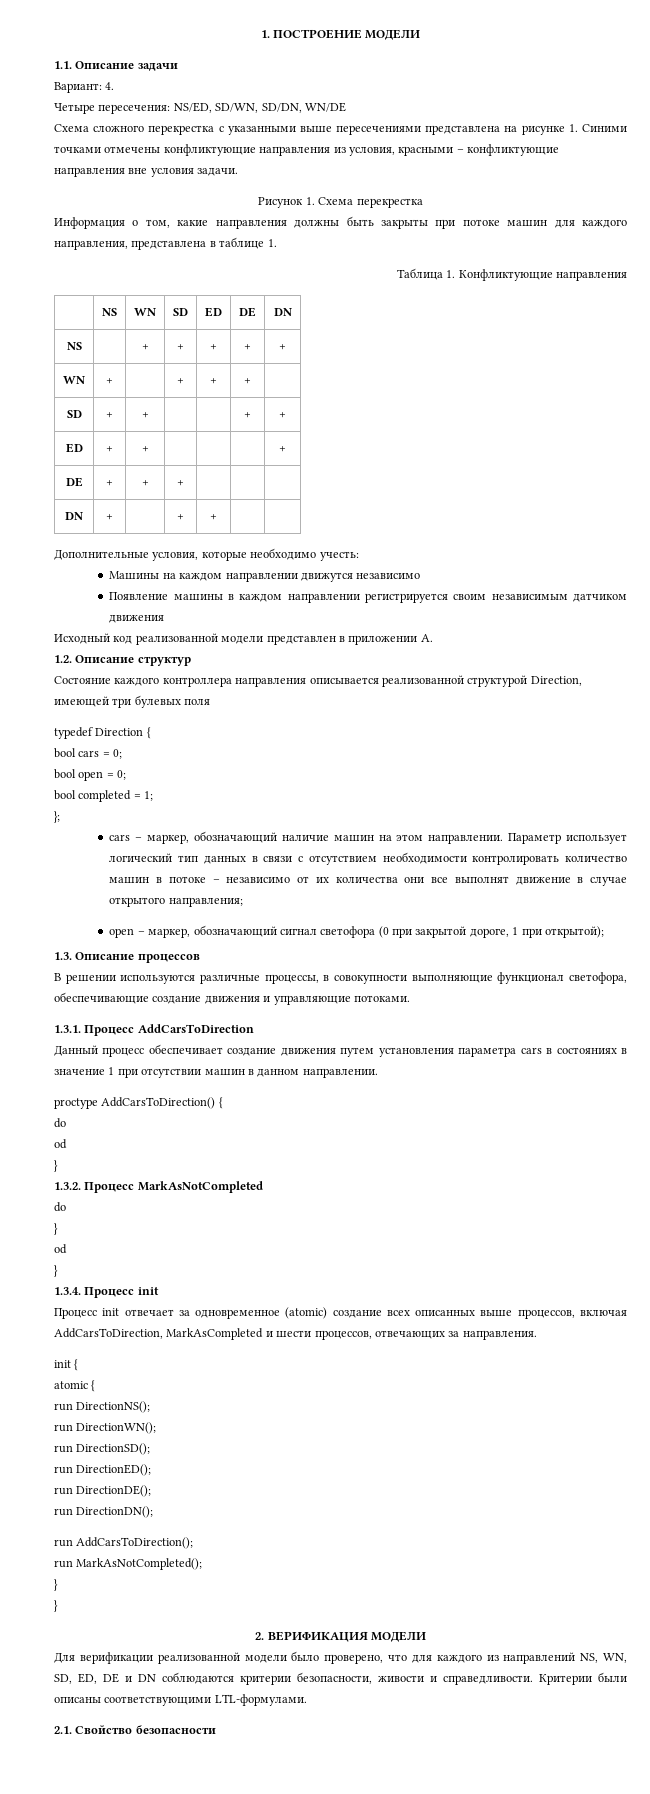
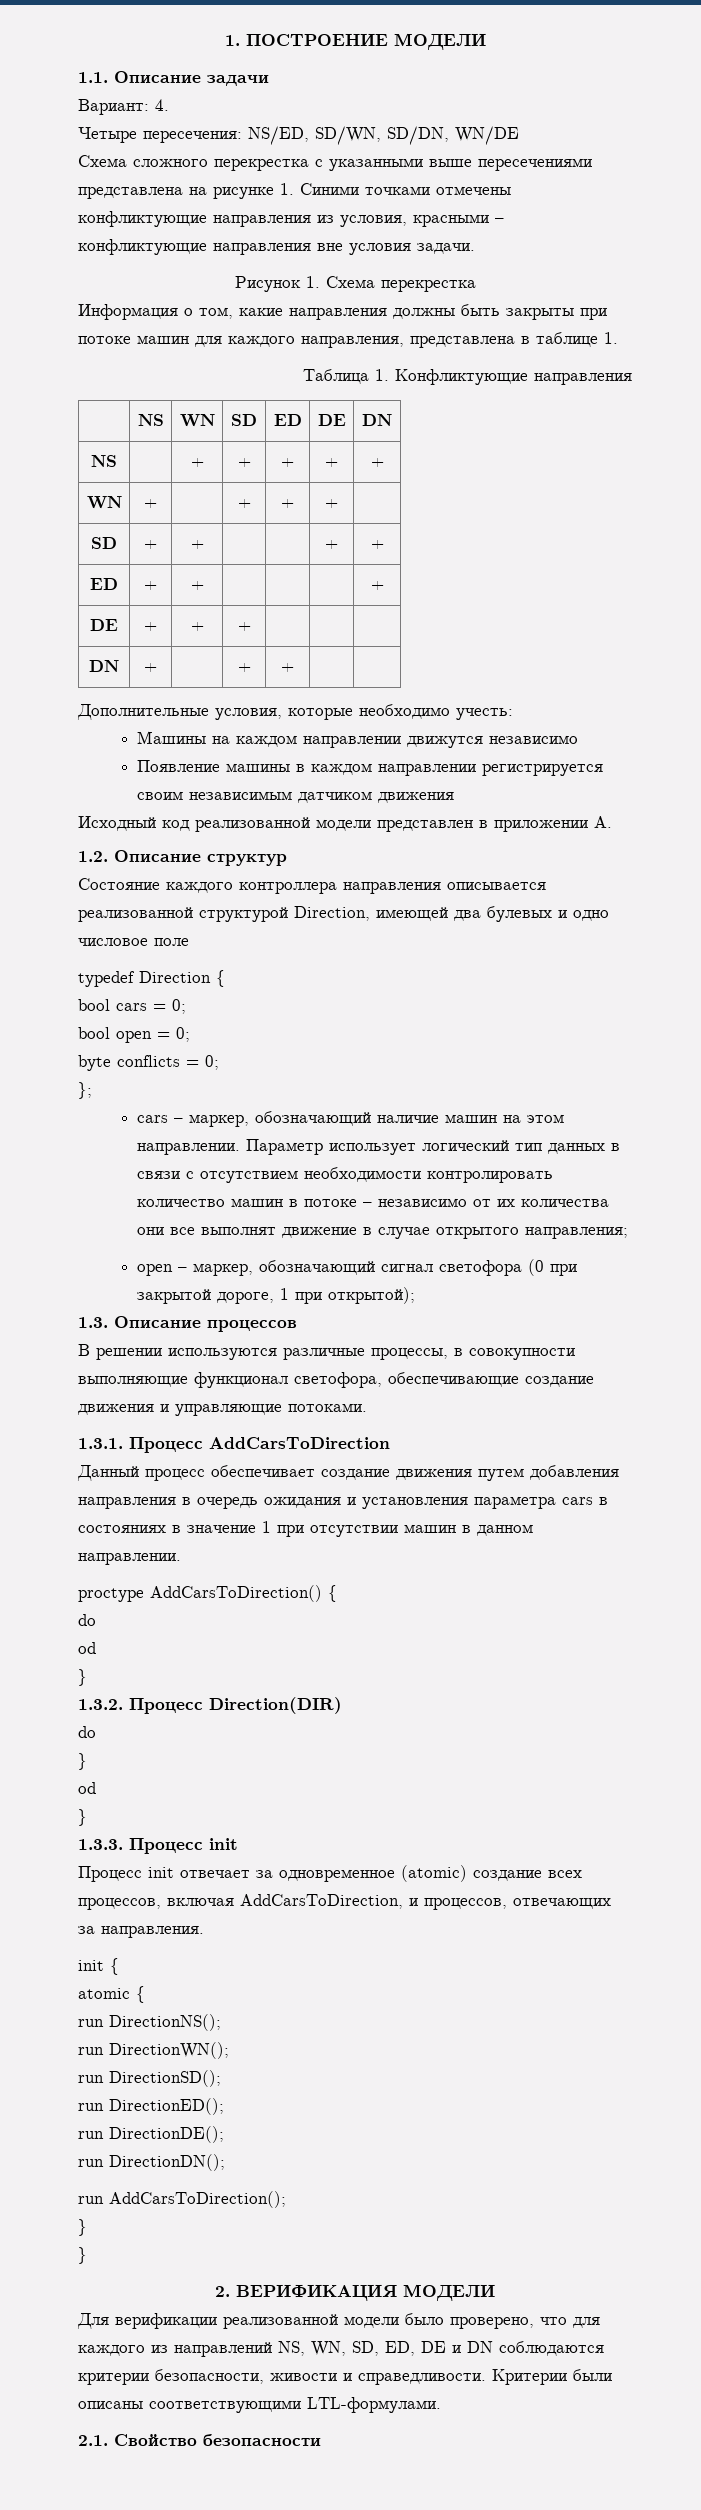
- Состояние каждого контроллера направления описывается реализованной структурой Direction, имеющей три булевых поля
+ Состояние каждого контроллера направления описывается реализованной структурой Direction, имеющей два булевых и одно числовое поле
- bool completed = 1;
+ byte conflicts = 0;
- Данный процесс обеспечивает создание движения путем установления параметра cars в состояниях в значение 1 при отсутствии машин в данном направлении.
+ Данный процесс обеспечивает создание движения путем добавления направления в очередь ожидания и установления параметра cars в состояниях в значение 1 при отсутствии машин в данном направлении.
- 1.3.2. Процесс MarkAsNotCompleted
+ 1.3.2. Процесс Direction(DIR)
- 1.3.4. Процесс init
+ 1.3.3. Процесс init
- Процесс init отвечает за одновременное (atomic) создание всех описанных выше процессов, включая AddCarsToDirection, MarkAsCompleted и шести процессов, отвечающих за направления.
+ Процесс init отвечает за одновременное (atomic) создание всех процессов, включая AddCarsToDirection, и процессов, отвечающих за направления.
- run MarkAsNotCompleted();

